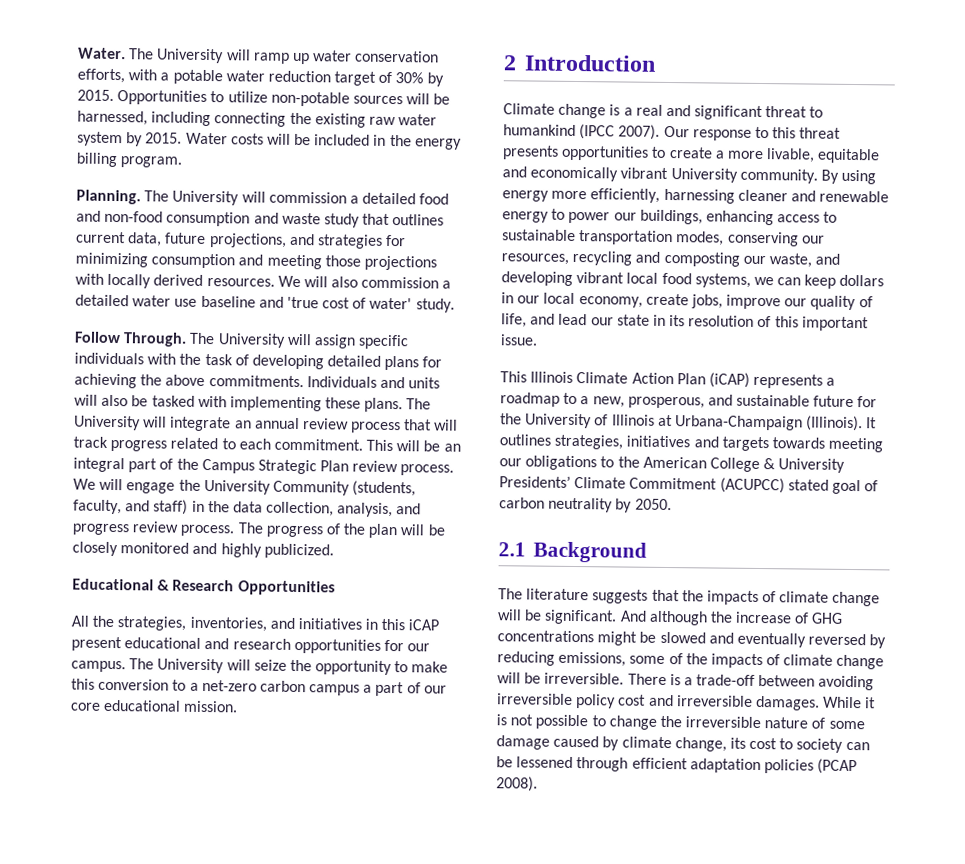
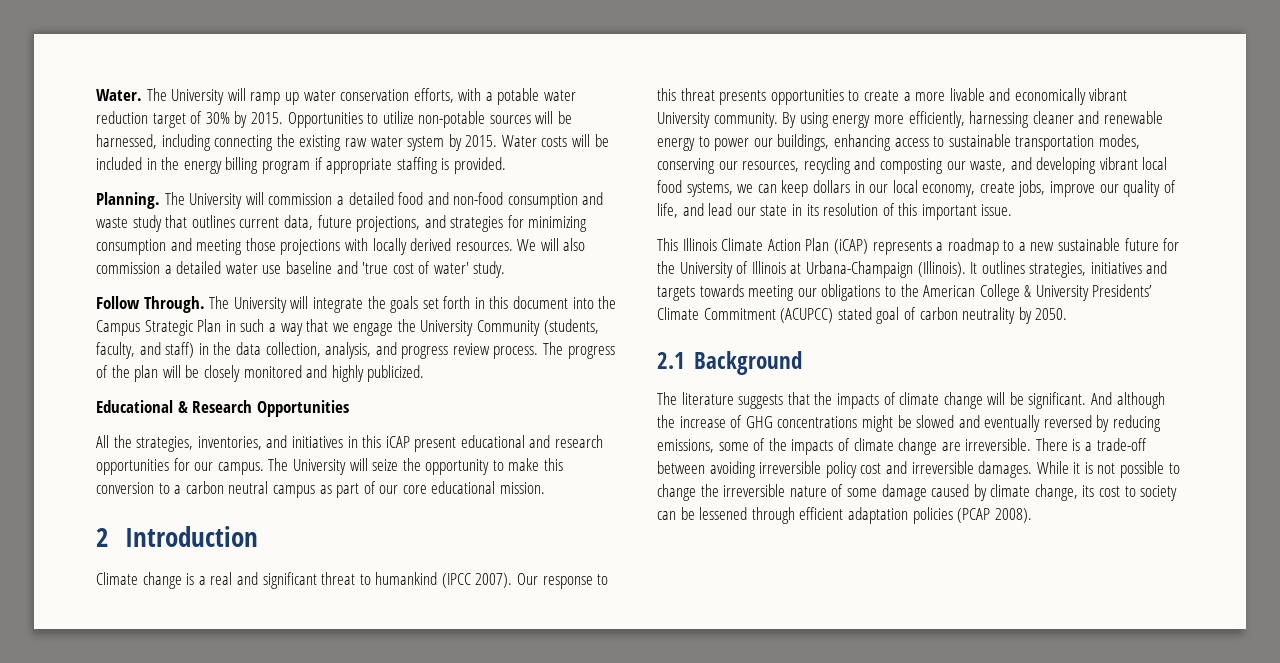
- Water costs will be included in the energy billing program.
+ Water costs will be included in the energy billing program if appropriate staffing is provided.
- The University will assign specific individuals with the task of developing detailed plans for achieving the above commitments. Individuals and units will also be tasked with implementing these plans. The University will integrate an annual review process that will track progress related to each commitment. This will be an integral part of the Campus Strategic Plan review process. We will engage the University Community (students, faculty, and staff) in the data collection, analysis, and progress review process.
+ The University will integrate the goals set forth in this document into the Campus Strategic Plan in such a way that we engage the University Community (students, faculty, and staff) in the data collection, analysis, and progress review process.
- The University will seize the opportunity to make this conversion to a net-zero carbon campus a part of our core educational mission.
+ The University will seize the opportunity to make this conversion to a carbon neutral campus as part of our core educational mission.
- Our response to this threat presents opportunities to create a more livable, equitable and economically vibrant University community.
+ Our response to this threat presents opportunities to create a more livable and economically vibrant University community.
- This Illinois Climate Action Plan (iCAP) represents a roadmap to a new, prosperous, and sustainable future for the University of Illinois at Urbana-Champaign (Illinois).
+ This Illinois Climate Action Plan (iCAP) represents a roadmap to a new sustainable future for the University of Illinois at Urbana-Champaign (Illinois).
- And although the increase of GHG concentrations might be slowed and eventually reversed by reducing emissions, some of the impacts of climate change will be irreversible.
+ And although the increase of GHG concentrations might be slowed and eventually reversed by reducing emissions, some of the impacts of climate change are irreversible.

